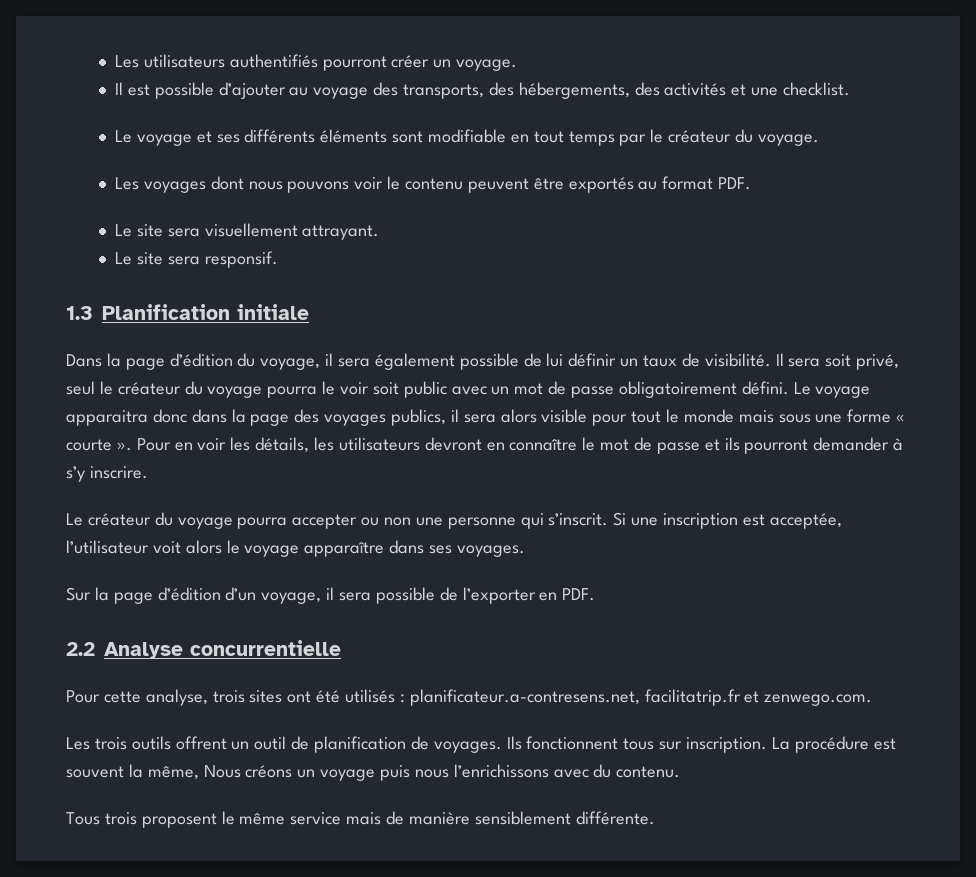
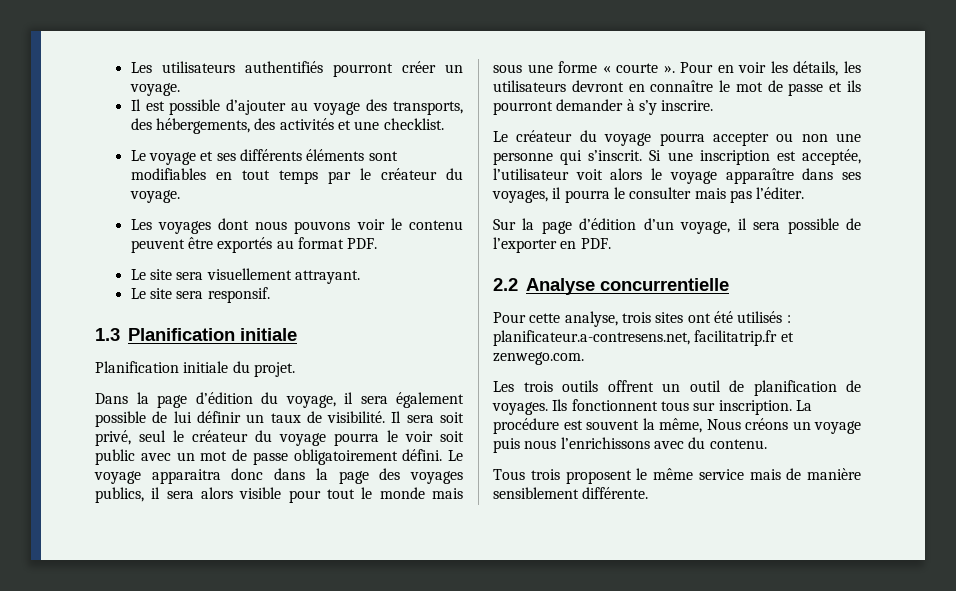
- Le voyage et ses différents éléments sont modifiable en tout temps par le créateur du voyage.
+ Le voyage et ses différents éléments sont modifiables en tout temps par le créateur du voyage.
+ Planification initiale du projet.
- Si une inscription est acceptée, l’utilisateur voit alors le voyage apparaître dans ses voyages.
+ Si une inscription est acceptée, l’utilisateur voit alors le voyage apparaître dans ses voyages, il pourra le consulter mais pas l’éditer.

